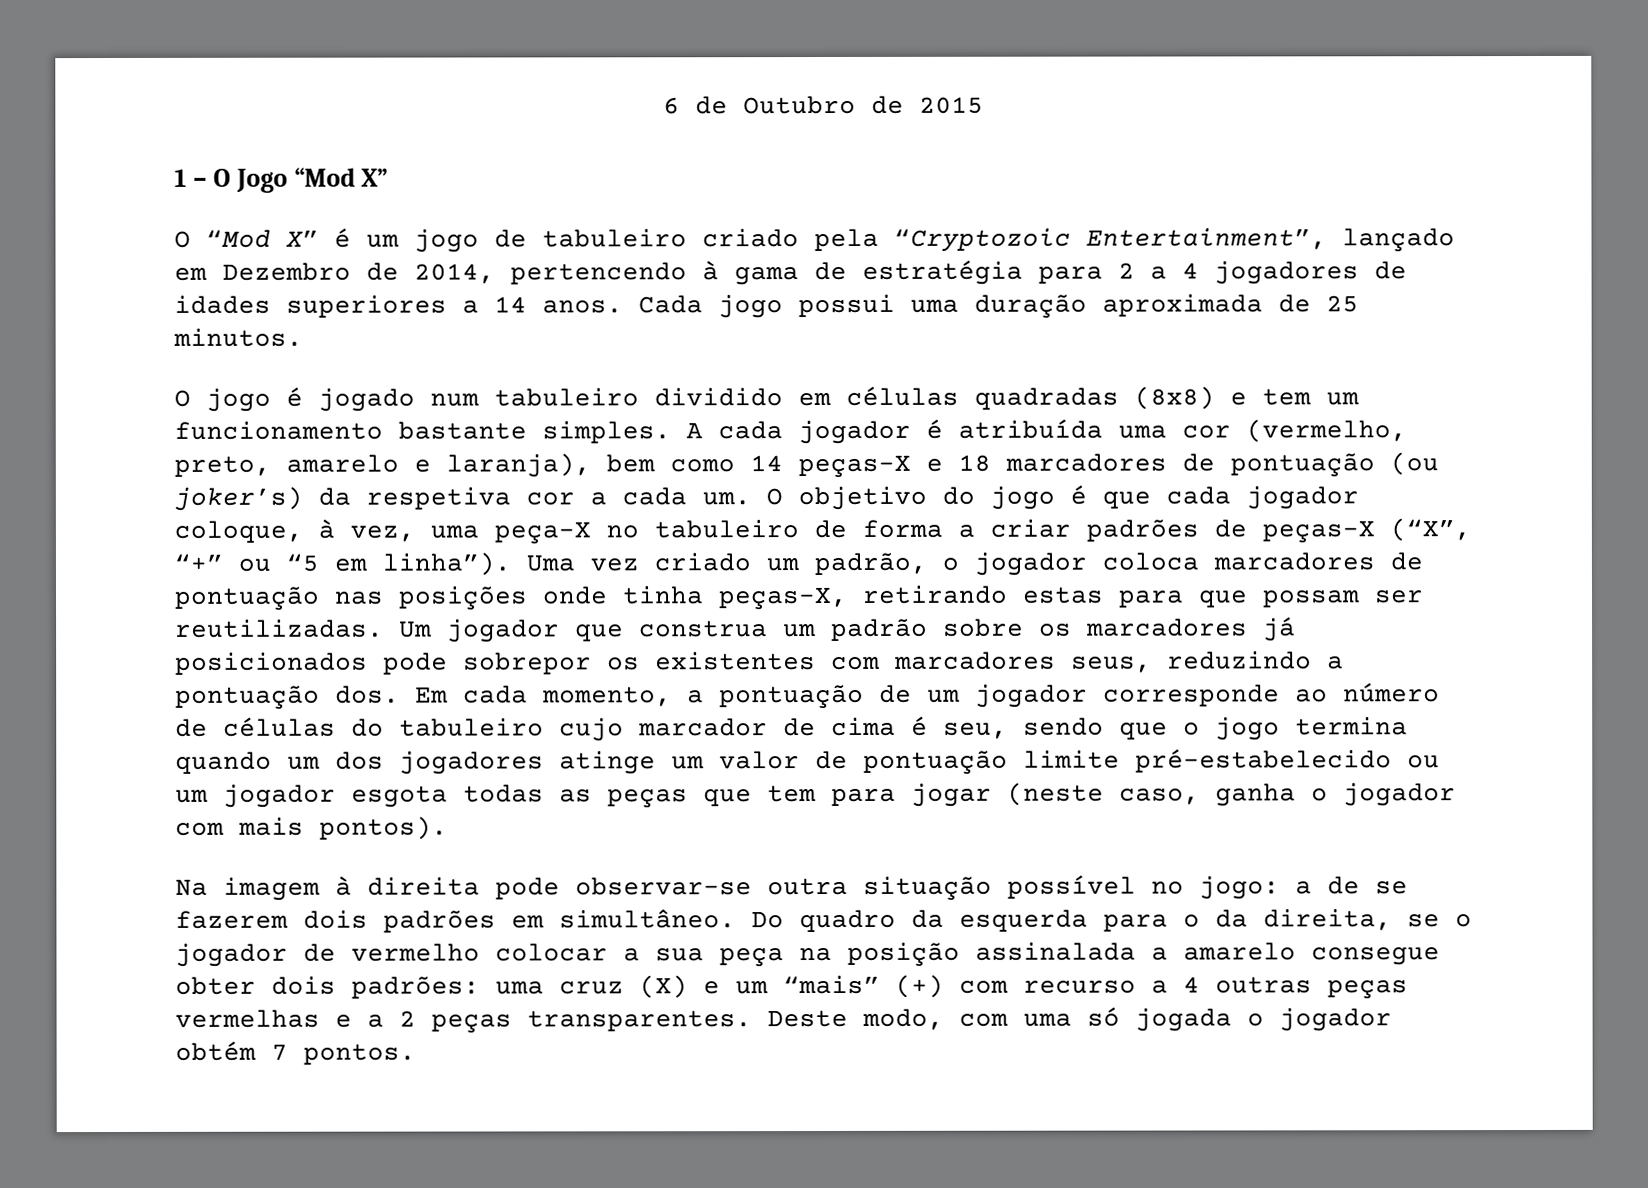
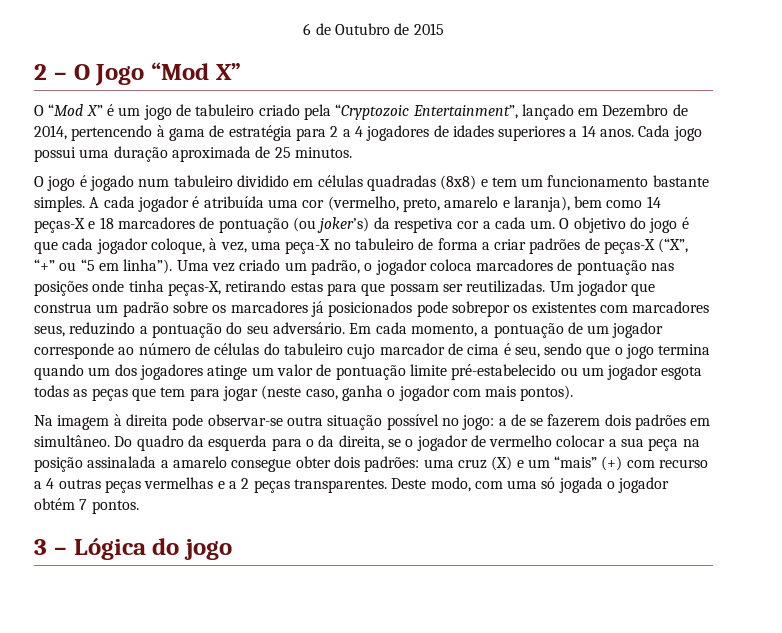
- 1 – O Jogo “Mod X”
+ 2 – O Jogo “Mod X”
- Um jogador que construa um padrão sobre os marcadores já posicionados pode sobrepor os existentes com marcadores seus, reduzindo a pontuação dos.
+ Um jogador que construa um padrão sobre os marcadores já posicionados pode sobrepor os existentes com marcadores seus, reduzindo a pontuação do seu adversário.
+ 3 – Lógica do jogo

